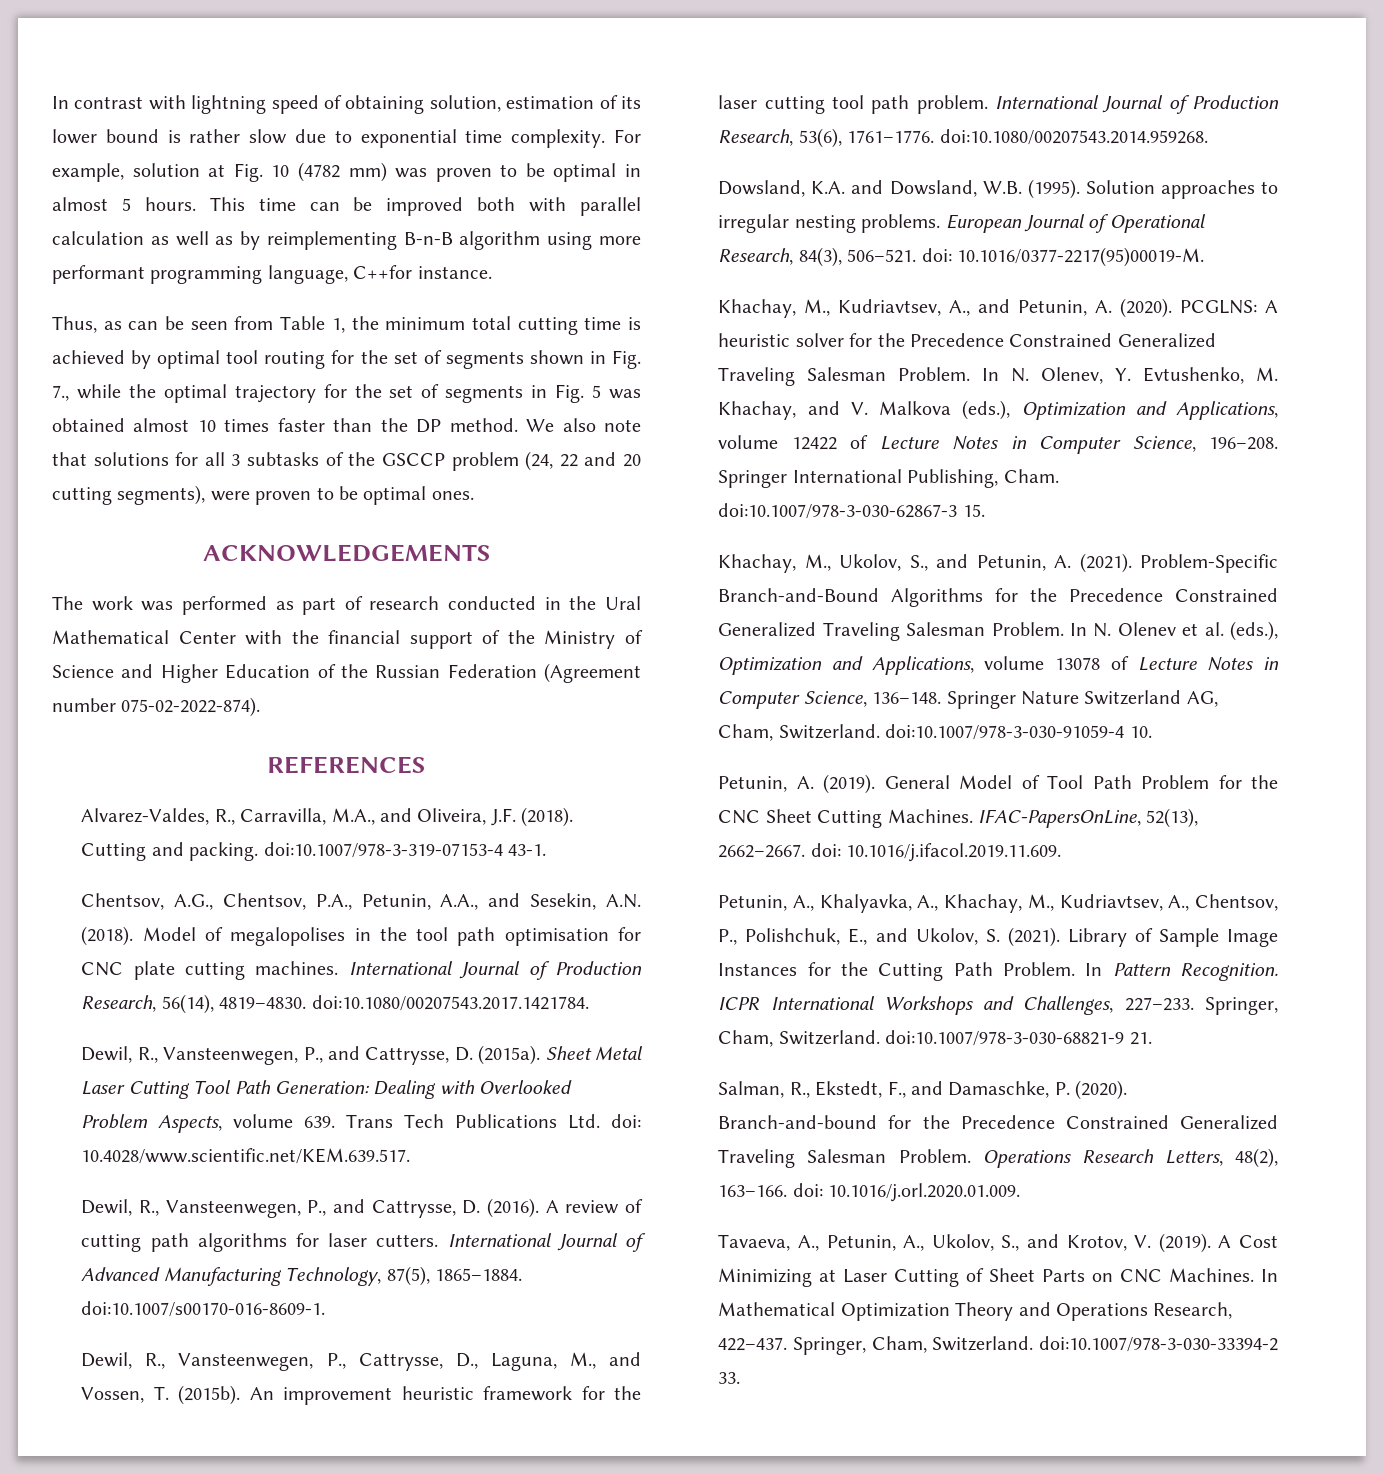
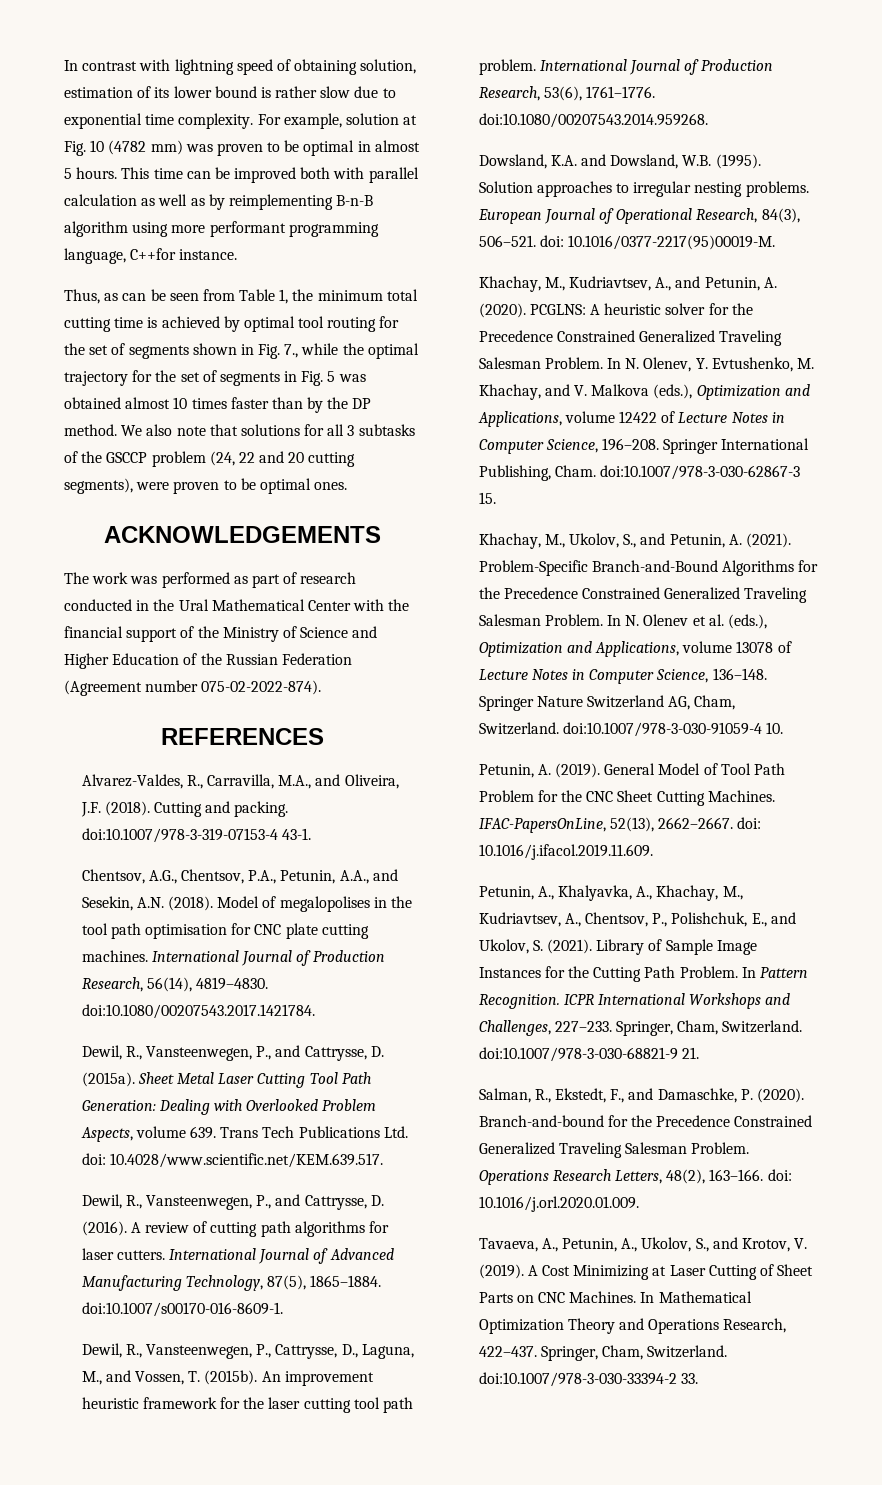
- Thus, as can be seen from Table 1, the minimum total cutting time is achieved by optimal tool routing for the set of segments shown in Fig. 7., while the optimal trajectory for the set of segments in Fig. 5 was obtained almost 10 times faster than the DP method.
+ Thus, as can be seen from Table 1, the minimum total cutting time is achieved by optimal tool routing for the set of segments shown in Fig. 7., while the optimal trajectory for the set of segments in Fig. 5 was obtained almost 10 times faster than by the DP method.

